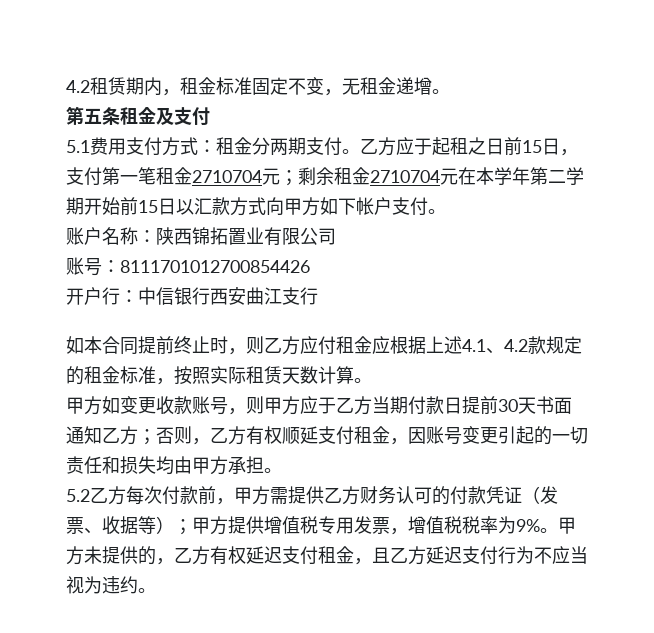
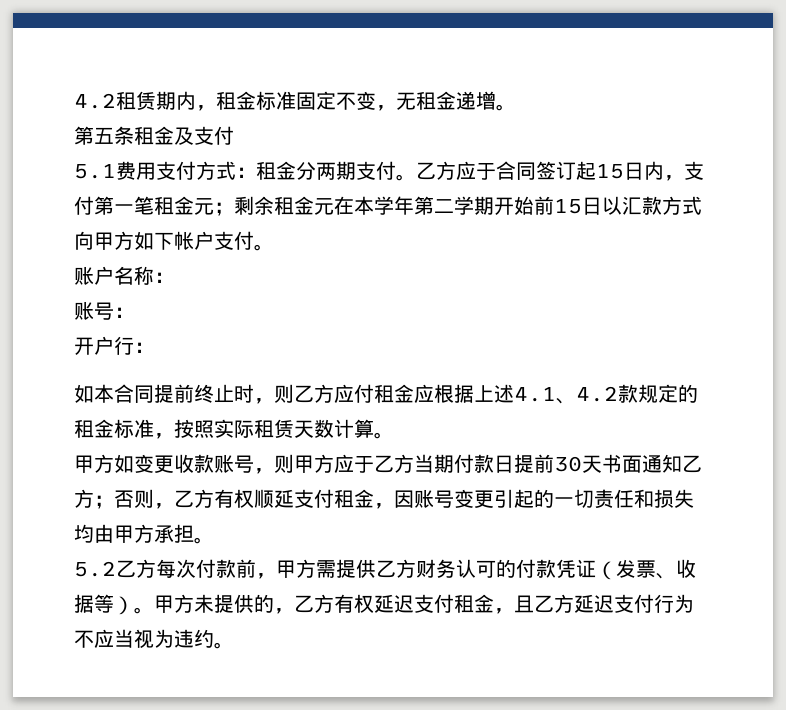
- 乙方应于起租之日前15日，支付第一笔租金2710704元；剩余租金2710704元在本学年第二学期开始前15日以汇款方式向甲方如下帐户支付。
+ 乙方应于合同签订起15日内，支付第一笔租金元；剩余租金元在本学年第二学期开始前15日以汇款方式向甲方如下帐户支付。
- 账户名称：陕西锦拓置业有限公司
+ 账户名称：
- 账号：8111701012700854426
+ 账号：
- 开户行：中信银行西安曲江支行
+ 开户行：
- 5.2乙方每次付款前，甲方需提供乙方财务认可的付款凭证（发票、收据等）；甲方提供增值税专用发票，增值税税率为9%。
+ 5.2乙方每次付款前，甲方需提供乙方财务认可的付款凭证（发票、收据等）。

